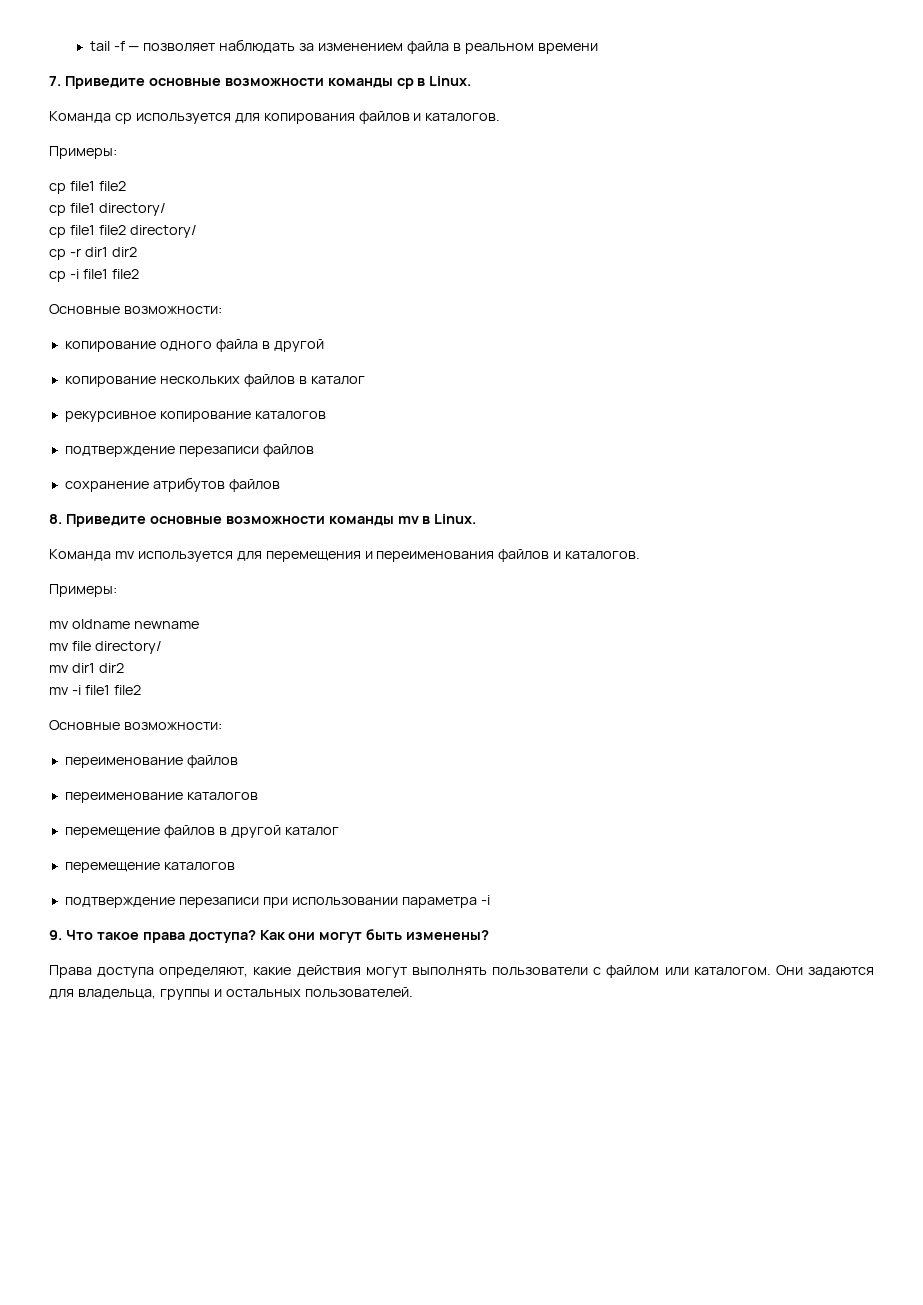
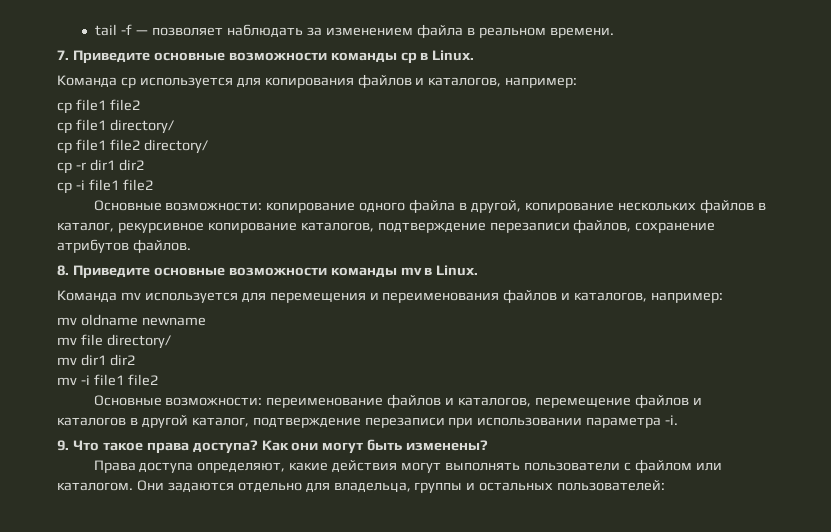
- tail -f — позволяет наблюдать за изменением файла в реальном времени
+ tail -f — позволяет наблюдать за изменением файла в реальном времени.
- Команда cp используется для копирования файлов и каталогов.
- Примеры:
+ Команда cp используется для копирования файлов и каталогов, например:
  cp -i file1 file2
- Основные возможности:
- копирование одного файла в другой
- копирование нескольких файлов в каталог
- рекурсивное копирование каталогов
- подтверждение перезаписи файлов
- сохранение атрибутов файлов
+ Основные возможности: копирование одного файла в другой, копирование нескольких файлов в каталог, рекурсивное копирование каталогов, подтверждение перезаписи файлов, сохранение атрибутов файлов.
- Команда mv используется для перемещения и переименования файлов и каталогов.
- Примеры:
+ Команда mv используется для перемещения и переименования файлов и каталогов, например:
  mv -i file1 file2
- Основные возможности:
- переименование файлов
- переименование каталогов
- перемещение файлов в другой каталог
- перемещение каталогов
- подтверждение перезаписи при использовании параметра -i
+ Основные возможности: переименование файлов и каталогов, перемещение файлов и каталогов в другой каталог, подтверждение перезаписи при использовании параметра -i.
- Они задаются для владельца, группы и остальных пользователей.
+ Они задаются отдельно для владельца, группы и остальных пользователей:

